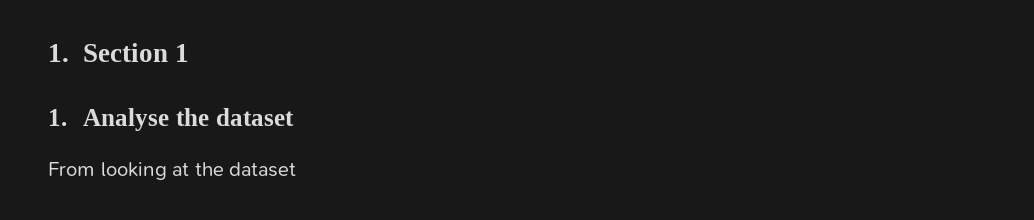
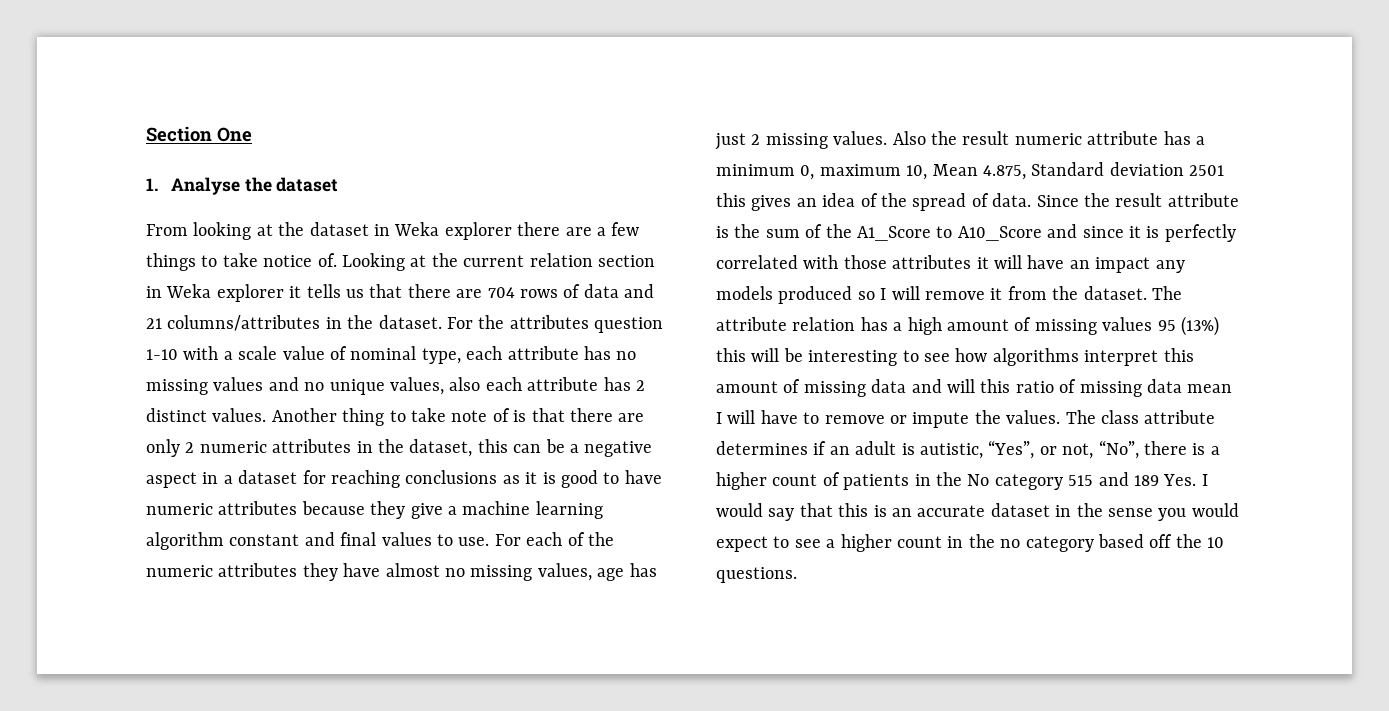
- 1. Section 1
+ Section One
- From looking at the dataset
+ From looking at the dataset in Weka explorer there are a few things to take notice of. Looking at the current relation section in Weka explorer it tells us that there are 704 rows of data and 21 columns/attributes in the dataset. For the attributes question 1-10 with a scale value of nominal type, each attribute has no missing values and no unique values, also each attribute has 2 distinct values. Another thing to take note of is that there are only 2 numeric attributes in the dataset, this can be a negative aspect in a dataset for reaching conclusions as it is good to have numeric attributes because they give a machine learning algorithm constant and final values to use. For each of the numeric attributes they have almost no missing values, age has just 2 missing values. Also the result numeric attribute has a minimum 0, maximum 10, Mean 4.875, Standard deviation 2501 this gives an idea of the spread of data. Since the result attribute is the sum of the A1_Score to A10_Score and since it is perfectly correlated with those attributes it will have an impact any models produced so I will remove it from the dataset. The attribute relation has a high amount of missing values 95 (13%) this will be interesting to see how algorithms interpret this amount of missing data and will this ratio of missing data mean I will have to remove or impute the values. The class attribute determines if an adult is autistic, “Yes”, or not, “No”, there is a higher count of patients in the No category 515 and 189 Yes. I would say that this is an accurate dataset in the sense you would expect to see a higher count in the no category based off the 10 questions.

